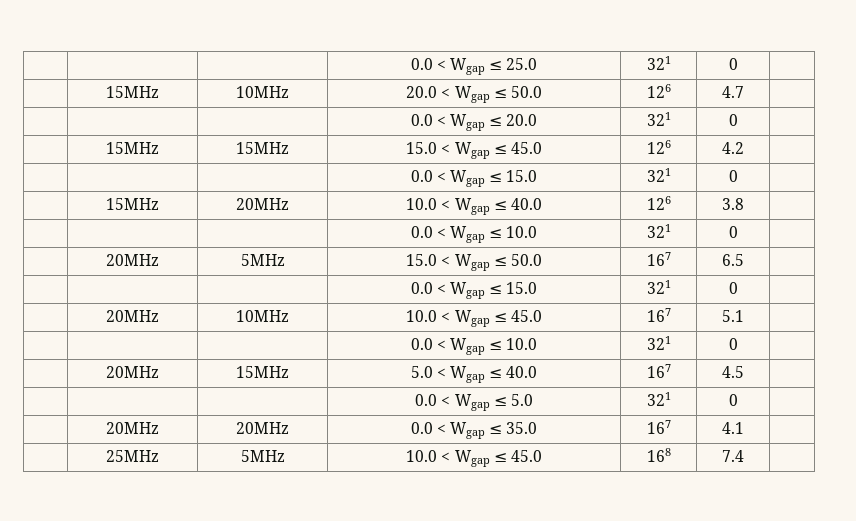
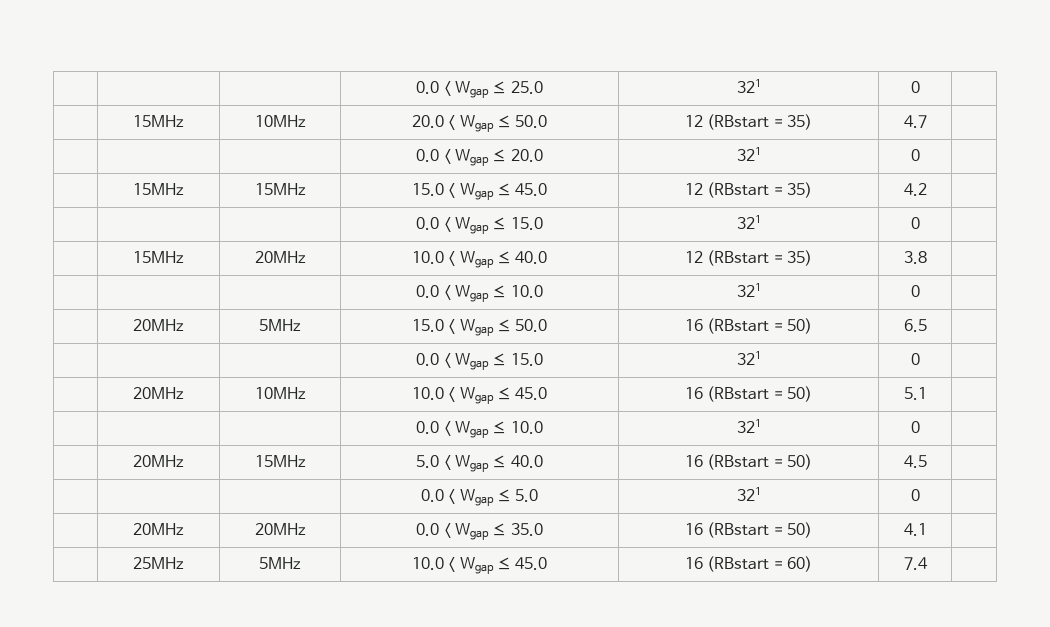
- | 15MHz | 10MHz | 20.0 < Wgap ≤ 50.0 | 126 | 4.7 |
+ | 15MHz | 10MHz | 20.0 < Wgap ≤ 50.0 | 12 (RBstart = 35) | 4.7 |
- | 15MHz | 15MHz | 15.0 < Wgap ≤ 45.0 | 126 | 4.2 |
+ | 15MHz | 15MHz | 15.0 < Wgap ≤ 45.0 | 12 (RBstart = 35) | 4.2 |
- | 15MHz | 20MHz | 10.0 < Wgap ≤ 40.0 | 126 | 3.8 |
+ | 15MHz | 20MHz | 10.0 < Wgap ≤ 40.0 | 12 (RBstart = 35) | 3.8 |
- | 20MHz | 5MHz | 15.0 < Wgap ≤ 50.0 | 167 | 6.5 |
+ | 20MHz | 5MHz | 15.0 < Wgap ≤ 50.0 | 16 (RBstart = 50) | 6.5 |
- | 20MHz | 10MHz | 10.0 < Wgap ≤ 45.0 | 167 | 5.1 |
+ | 20MHz | 10MHz | 10.0 < Wgap ≤ 45.0 | 16 (RBstart = 50) | 5.1 |
- | 20MHz | 15MHz | 5.0 < Wgap ≤ 40.0 | 167 | 4.5 |
+ | 20MHz | 15MHz | 5.0 < Wgap ≤ 40.0 | 16 (RBstart = 50) | 4.5 |
- | 20MHz | 20MHz | 0.0 < Wgap ≤ 35.0 | 167 | 4.1 |
+ | 20MHz | 20MHz | 0.0 < Wgap ≤ 35.0 | 16 (RBstart = 50) | 4.1 |
- | 25MHz | 5MHz | 10.0 < Wgap ≤ 45.0 | 168 | 7.4 |
+ | 25MHz | 5MHz | 10.0 < Wgap ≤ 45.0 | 16 (RBstart = 60) | 7.4 |

